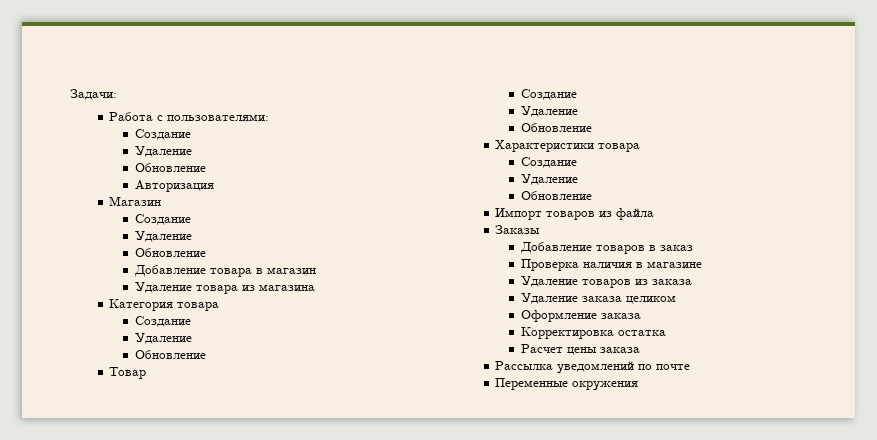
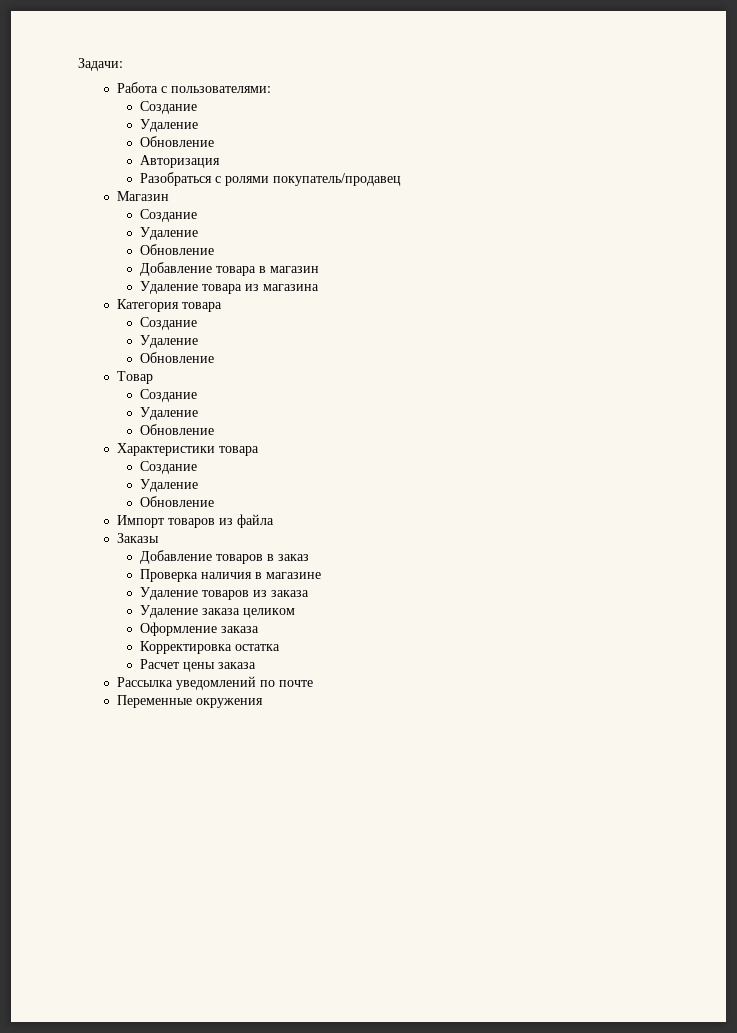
+ Разобраться с ролями покупатель/продавец

